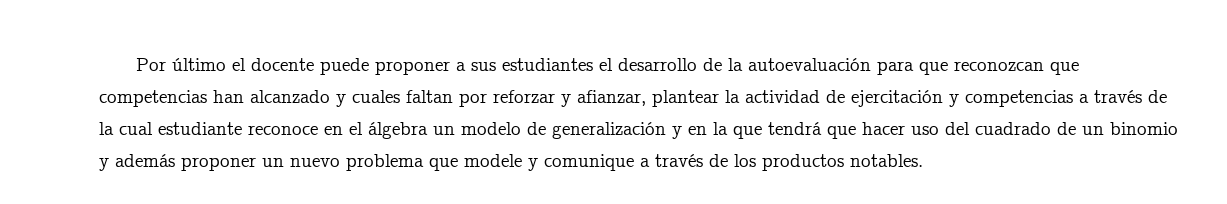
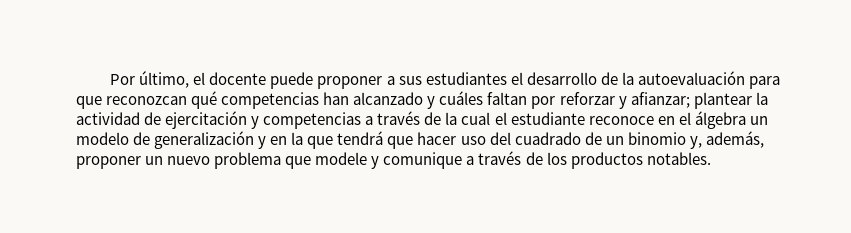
- Por último el docente puede proponer a sus estudiantes el desarrollo de la autoevaluación para que reconozcan que competencias han alcanzado y cuales faltan por reforzar y afianzar, plantear la actividad de ejercitación y competencias a través de la cual estudiante reconoce en el álgebra un modelo de generalización y en la que tendrá que hacer uso del cuadrado de un binomio y además proponer un nuevo problema que modele y comunique a través de los productos notables.
+ Por último, el docente puede proponer a sus estudiantes el desarrollo de la autoevaluación para que reconozcan qué competencias han alcanzado y cuáles faltan por reforzar y afianzar; plantear la actividad de ejercitación y competencias a través de la cual el estudiante reconoce en el álgebra un modelo de generalización y en la que tendrá que hacer uso del cuadrado de un binomio y, además, proponer un nuevo problema que modele y comunique a través de los productos notables.

